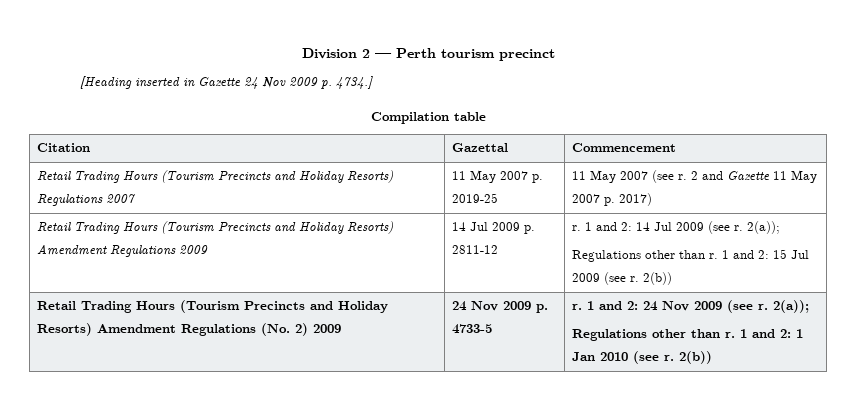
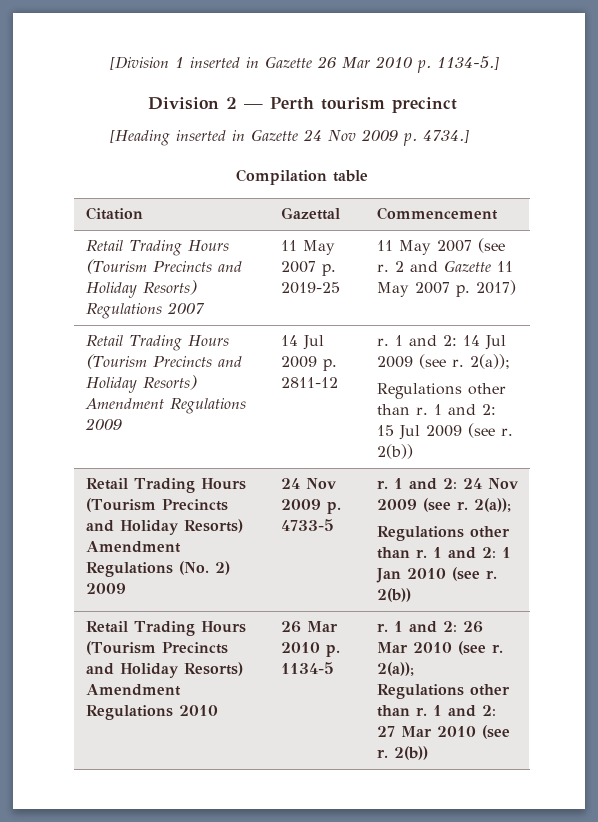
+ [Division 1 inserted in Gazette 26 Mar 2010 p. 1134-5.]
+ Retail Trading Hours (Tourism Precincts and Holiday Resorts) Amendment Regulations 2010 | 26 Mar 2010 p. 1134-5 | r. 1 and 2: 26 Mar 2010 (see r. 2(a));
+ Regulations other than r. 1 and 2: 27 Mar 2010 (see r. 2(b))

